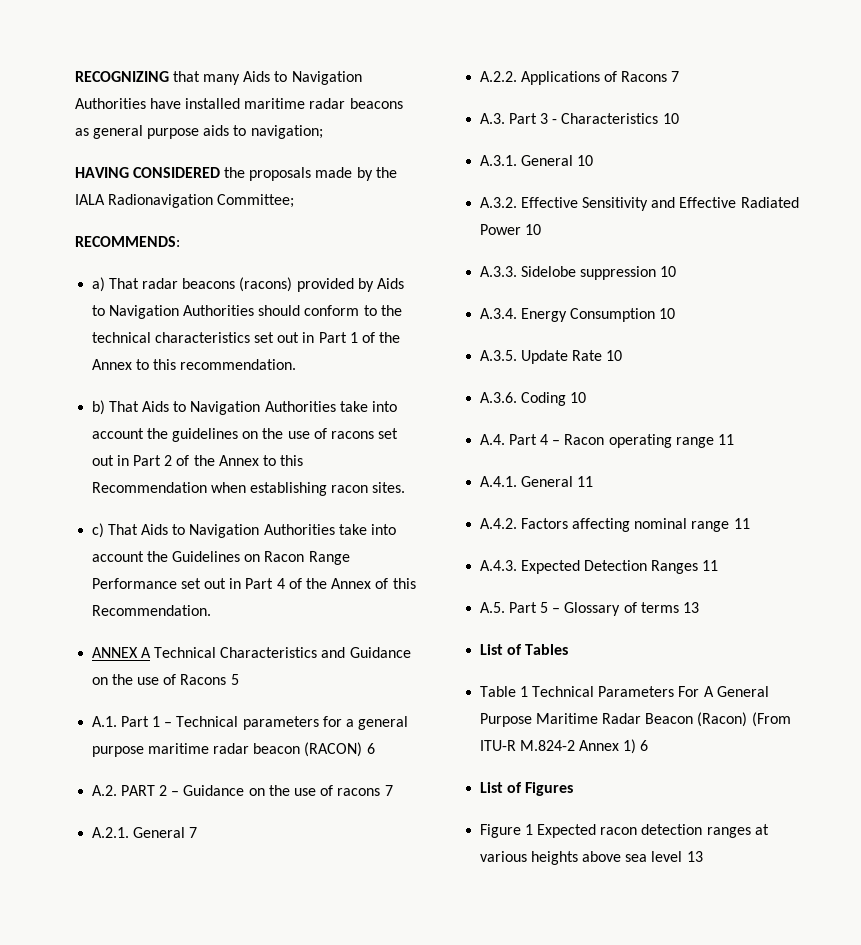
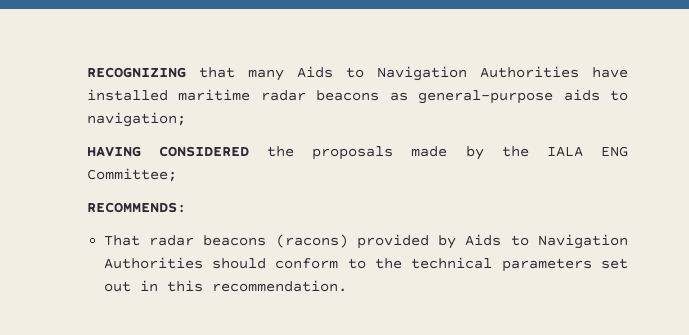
- RECOGNIZING that many Aids to Navigation Authorities have installed maritime radar beacons as general purpose aids to navigation;
+ RECOGNIZING that many Aids to Navigation Authorities have installed maritime radar beacons as general-purpose aids to navigation;
- HAVING CONSIDERED the proposals made by the IALA Radionavigation Committee;
+ HAVING CONSIDERED the proposals made by the IALA ENG Committee;
- a) That radar beacons (racons) provided by Aids to Navigation Authorities should conform to the technical characteristics set out in Part 1 of the Annex to this recommendation.
- b) That Aids to Navigation Authorities take into account the guidelines on the use of racons set out in Part 2 of the Annex to this Recommendation when establishing racon sites.
- c) That Aids to Navigation Authorities take into account the Guidelines on Racon Range Performance set out in Part 4 of the Annex of this Recommendation.
- ANNEX A Technical Characteristics and Guidance on the use of Racons 5
- A.1. Part 1 – Technical parameters for a general purpose maritime radar beacon (RACON) 6
- A.2. PART 2 – Guidance on the use of racons 7
- A.2.1. General 7
- A.2.2. Applications of Racons 7
- A.3. Part 3 - Characteristics 10
- A.3.1. General 10
- A.3.2. Effective Sensitivity and Effective Radiated Power 10
- A.3.3. Sidelobe suppression 10
- A.3.4. Energy Consumption 10
- A.3.5. Update Rate 10
- A.3.6. Coding 10
- A.4. Part 4 – Racon operating range 11
- A.4.1. General 11
- A.4.2. Factors affecting nominal range 11
- A.4.3. Expected Detection Ranges 11
- A.5. Part 5 – Glossary of terms 13
- List of Tables
- Table 1 Technical Parameters For A General Purpose Maritime Radar Beacon (Racon) (From ITU-R M.824-2 Annex 1) 6
- List of Figures
- Figure 1 Expected racon detection ranges at various heights above sea level 13
+ That radar beacons (racons) provided by Aids to Navigation Authorities should conform to the technical parameters set out in this recommendation.

